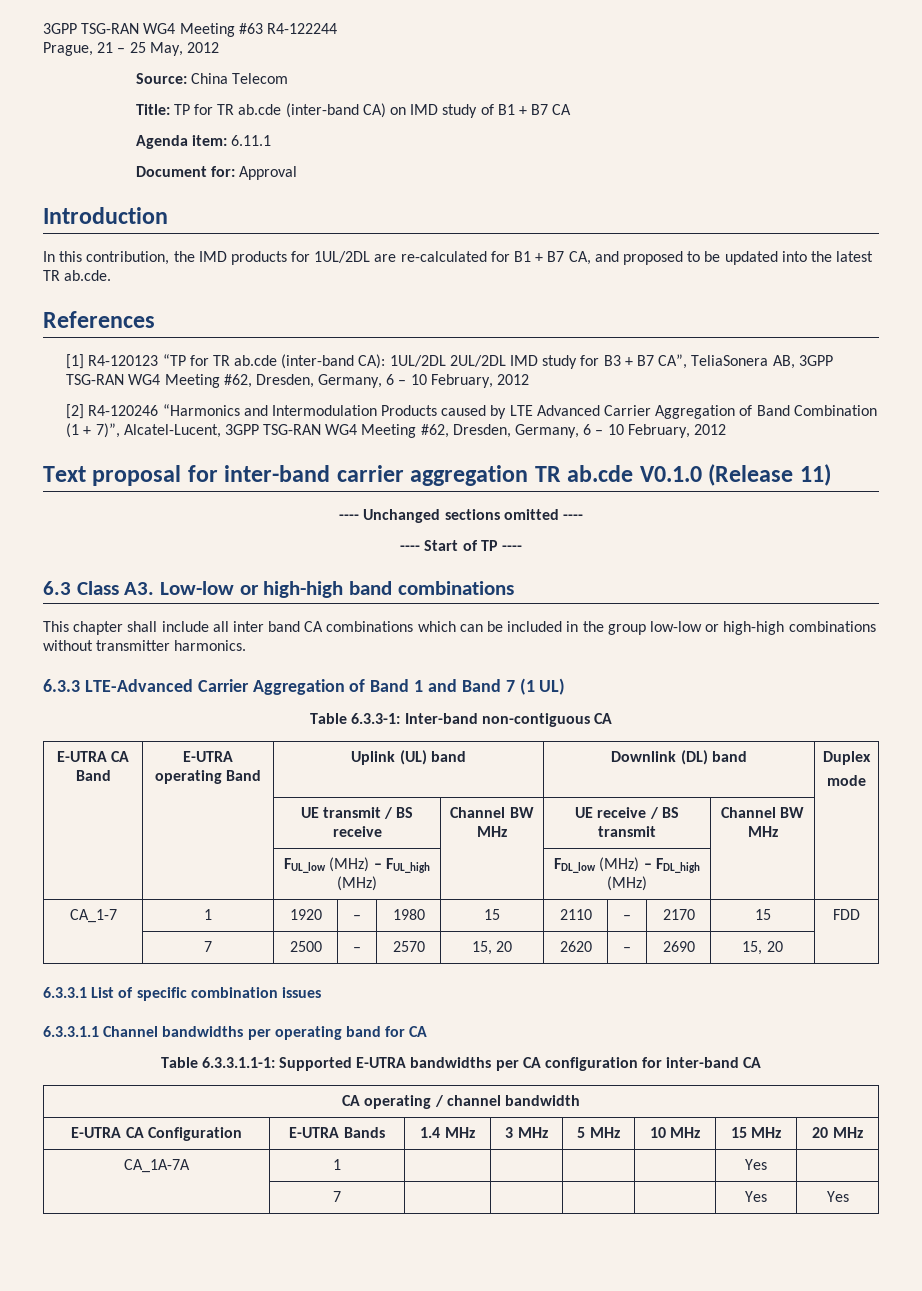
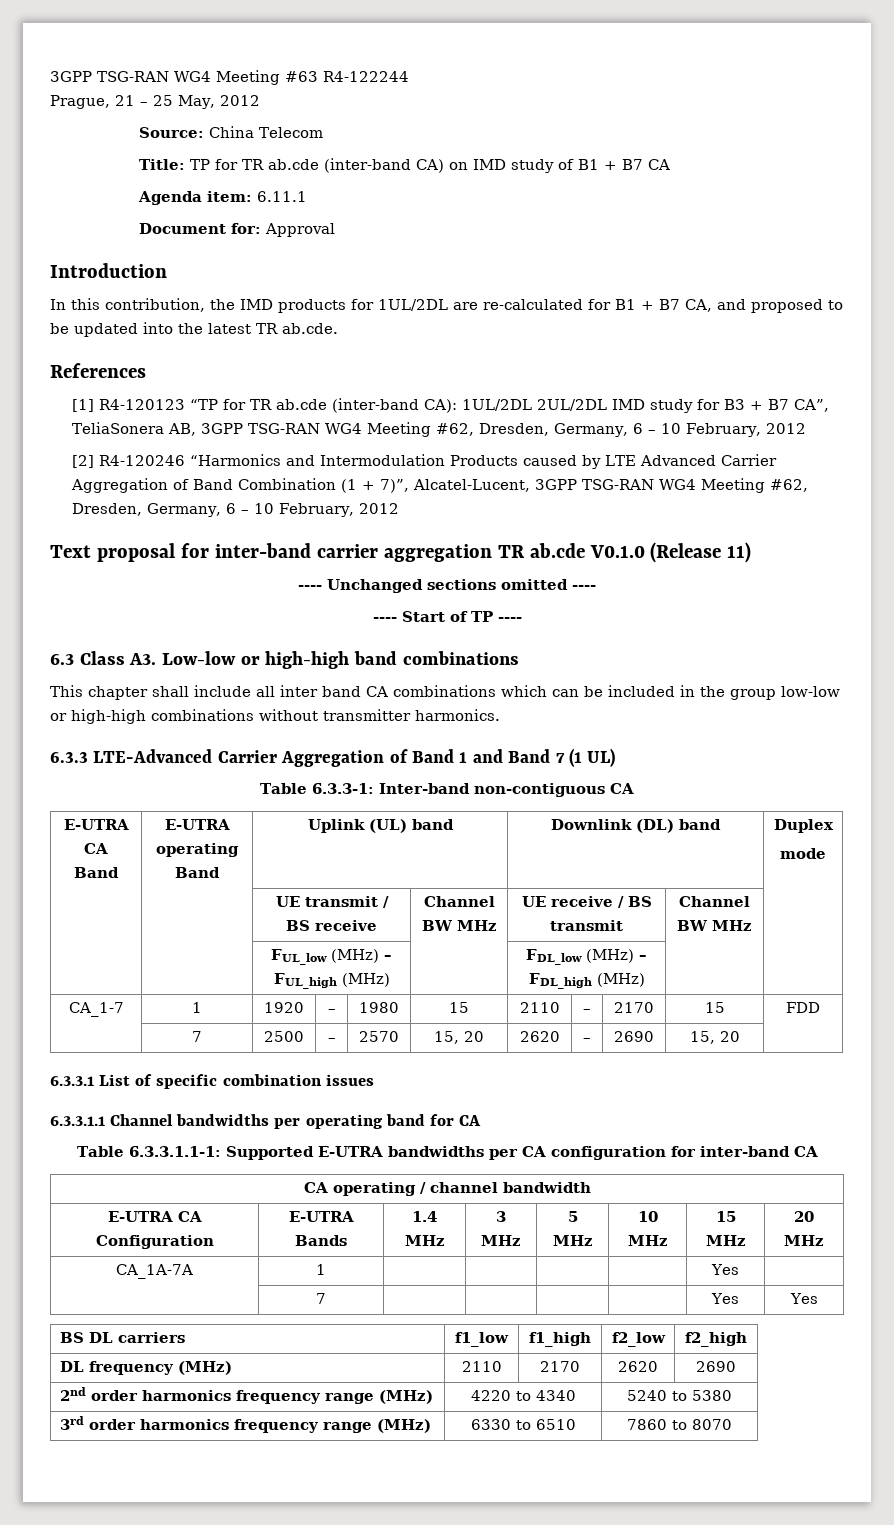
+ BS DL carriers | f1_low | f1_high | f2_low | f2_high
+ DL frequency (MHz) | 2110 | 2170 | 2620 | 2690
+ 2nd order harmonics frequency range (MHz) | 4220 to 4340 | 5240 to 5380
+ 3rd order harmonics frequency range (MHz) | 6330 to 6510 | 7860 to 8070

